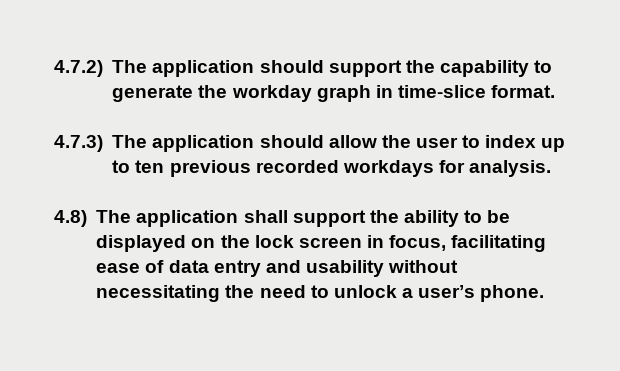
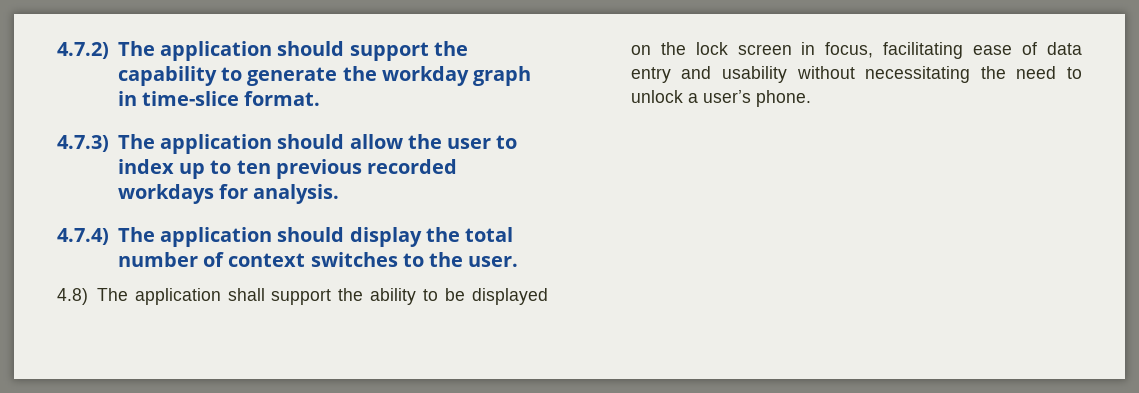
+ 4.7.4) The application should display the total number of context switches to the user.

